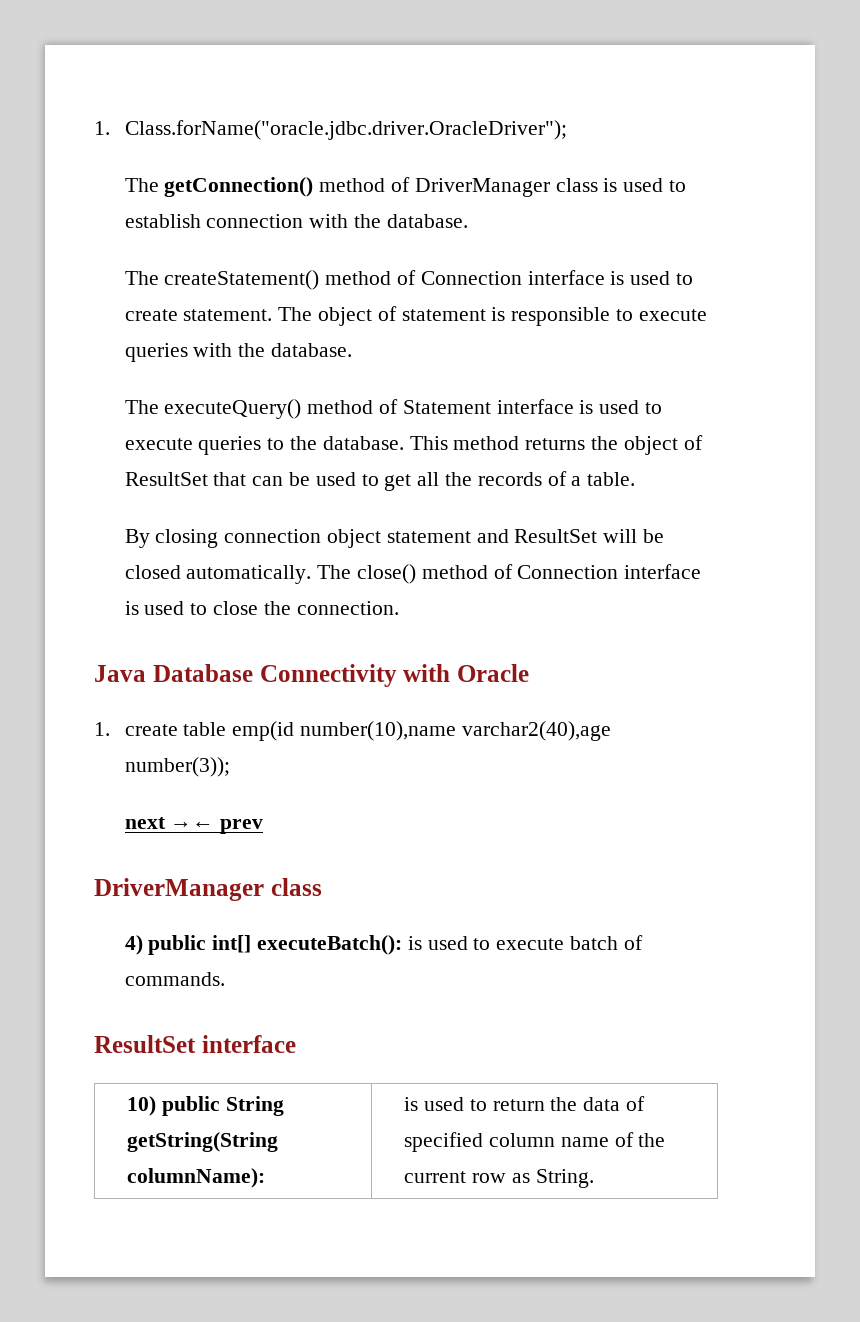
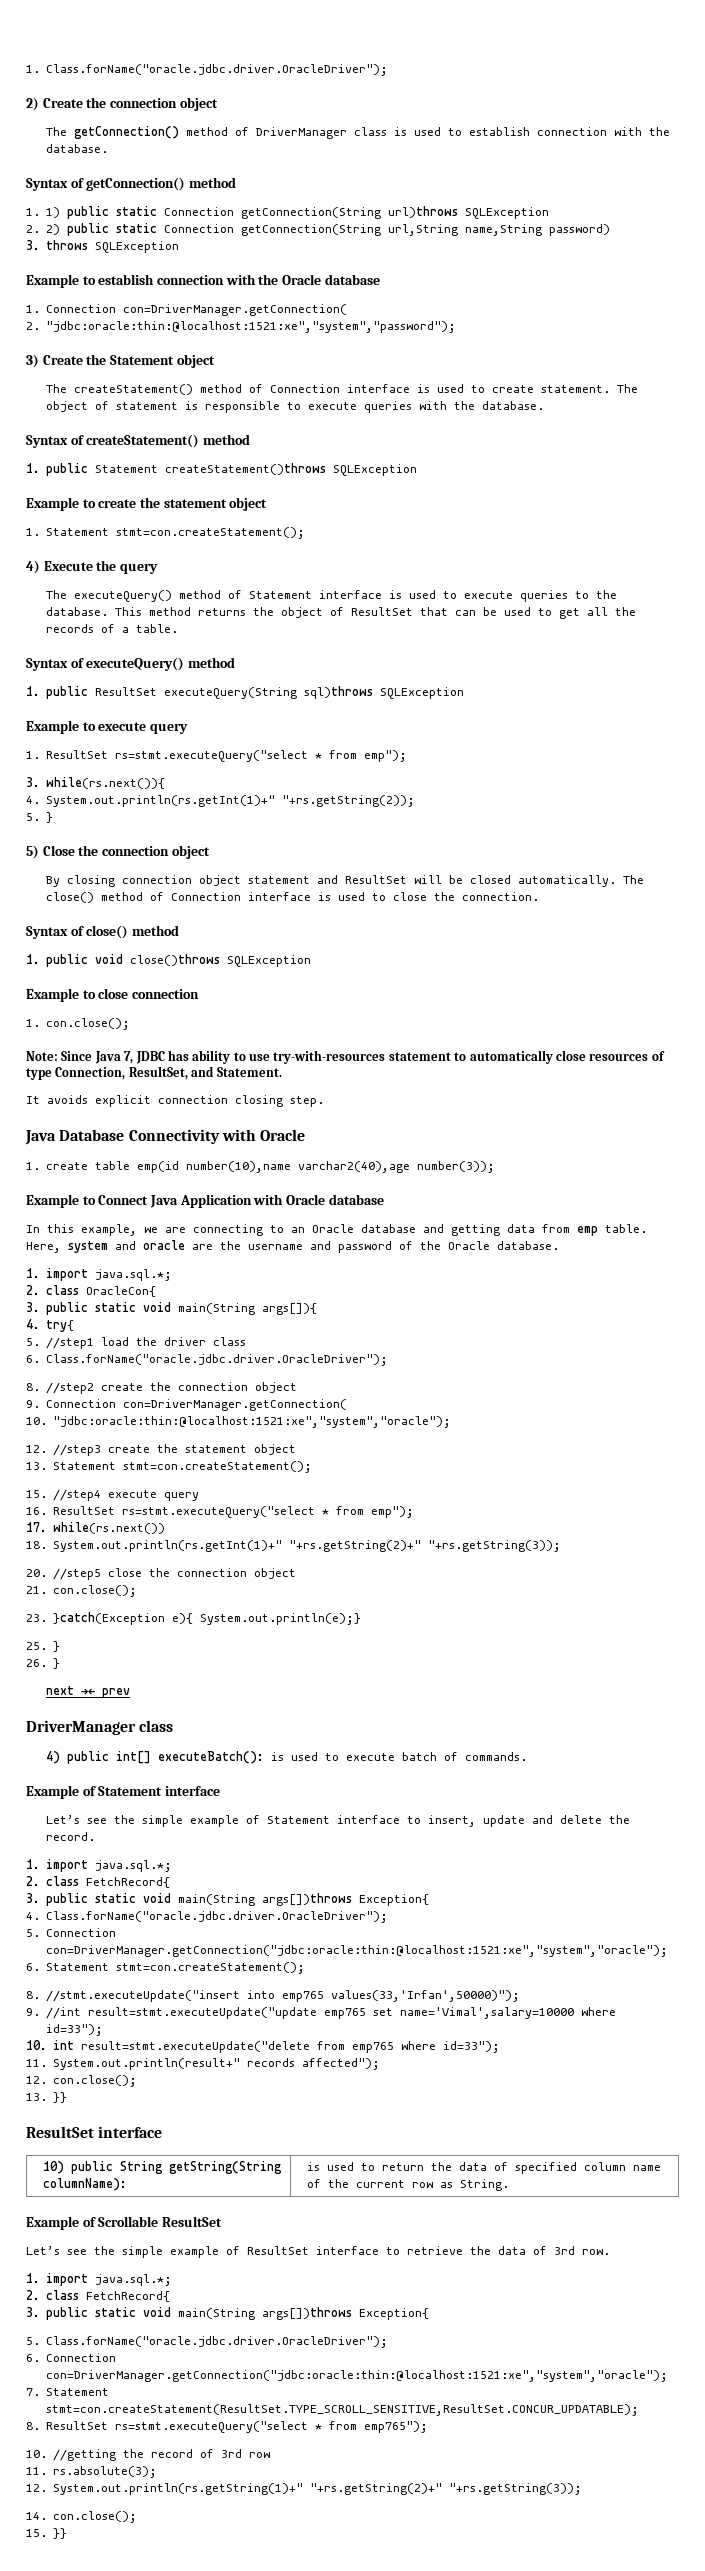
+ 2) Create the connection object
+ Syntax of getConnection() method
+ 1. 1) public static Connection getConnection(String url)throws SQLException
+ 2. 2) public static Connection getConnection(String url,String name,String password)
+ 3. throws SQLException
+ Example to establish connection with the Oracle database
+ 1. Connection con=DriverManager.getConnection(
+ 2. "jdbc:oracle:thin:@localhost:1521:xe","system","password");
+ 3) Create the Statement object
+ Syntax of createStatement() method
+ 1. public Statement createStatement()throws SQLException
+ Example to create the statement object
+ 1. Statement stmt=con.createStatement();
+ 4) Execute the query
+ Syntax of executeQuery() method
+ 1. public ResultSet executeQuery(String sql)throws SQLException
+ Example to execute query
+ 1. ResultSet rs=stmt.executeQuery("select * from emp");
+ 3. while(rs.next()){
+ 4. System.out.println(rs.getInt(1)+" "+rs.getString(2));
+ 5. }
+ 5) Close the connection object
+ Syntax of close() method
+ 1. public void close()throws SQLException
+ Example to close connection
+ 1. con.close();
+ Note: Since Java 7, JDBC has ability to use try-with-resources statement to automatically close resources of type Connection, ResultSet, and Statement.
+ It avoids explicit connection closing step.
+ Example to Connect Java Application with Oracle database
+ In this example, we are connecting to an Oracle database and getting data from emp table. Here, system and oracle are the username and password of the Oracle database.
+ 1. import java.sql.*;
+ 2. class OracleCon{
+ 3. public static void main(String args[]){
+ 4. try{
+ 5. //step1 load the driver class
+ 6. Class.forName("oracle.jdbc.driver.OracleDriver");
+ 8. //step2 create the connection object
+ 9. Connection con=DriverManager.getConnection(
+ 10. "jdbc:oracle:thin:@localhost:1521:xe","system","oracle");
+ 12. //step3 create the statement object
+ 13. Statement stmt=con.createStatement();
+ 15. //step4 execute query
+ 16. ResultSet rs=stmt.executeQuery("select * from emp");
+ 17. while(rs.next())
+ 18. System.out.println(rs.getInt(1)+" "+rs.getString(2)+" "+rs.getString(3));
+ 20. //step5 close the connection object
+ 21. con.close();
+ 23. }catch(Exception e){ System.out.println(e);}
+ 25. }
+ 26. }
+ Example of Statement interface
+ Let’s see the simple example of Statement interface to insert, update and delete the record.
+ 1. import java.sql.*;
+ 2. class FetchRecord{
+ 3. public static void main(String args[])throws Exception{
+ 4. Class.forName("oracle.jdbc.driver.OracleDriver");
+ 5. Connection con=DriverManager.getConnection("jdbc:oracle:thin:@localhost:1521:xe","system","oracle");
+ 6. Statement stmt=con.createStatement();
+ 8. //stmt.executeUpdate("insert into emp765 values(33,'Irfan',50000)");
+ 9. //int result=stmt.executeUpdate("update emp765 set name='Vimal',salary=10000 where id=33");
+ 10. int result=stmt.executeUpdate("delete from emp765 where id=33");
+ 11. System.out.println(result+" records affected");
+ 12. con.close();
+ 13. }}
+ Example of Scrollable ResultSet
+ Let’s see the simple example of ResultSet interface to retrieve the data of 3rd row.
+ 1. import java.sql.*;
+ 2. class FetchRecord{
+ 3. public static void main(String args[])throws Exception{
+ 5. Class.forName("oracle.jdbc.driver.OracleDriver");
+ 6. Connection con=DriverManager.getConnection("jdbc:oracle:thin:@localhost:1521:xe","system","oracle");
+ 7. Statement stmt=con.createStatement(ResultSet.TYPE_SCROLL_SENSITIVE,ResultSet.CONCUR_UPDATABLE);
+ 8. ResultSet rs=stmt.executeQuery("select * from emp765");
+ 10. //getting the record of 3rd row
+ 11. rs.absolute(3);
+ 12. System.out.println(rs.getString(1)+" "+rs.getString(2)+" "+rs.getString(3));
+ 14. con.close();
+ 15. }}

